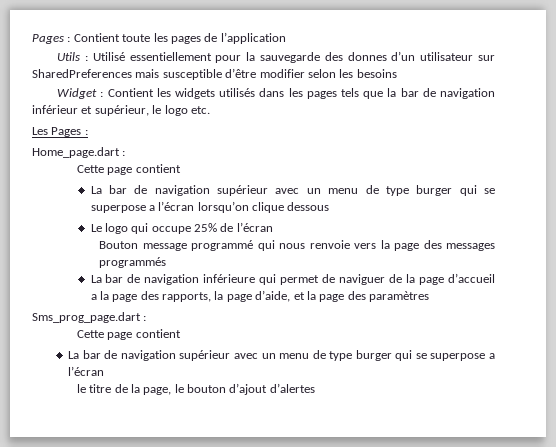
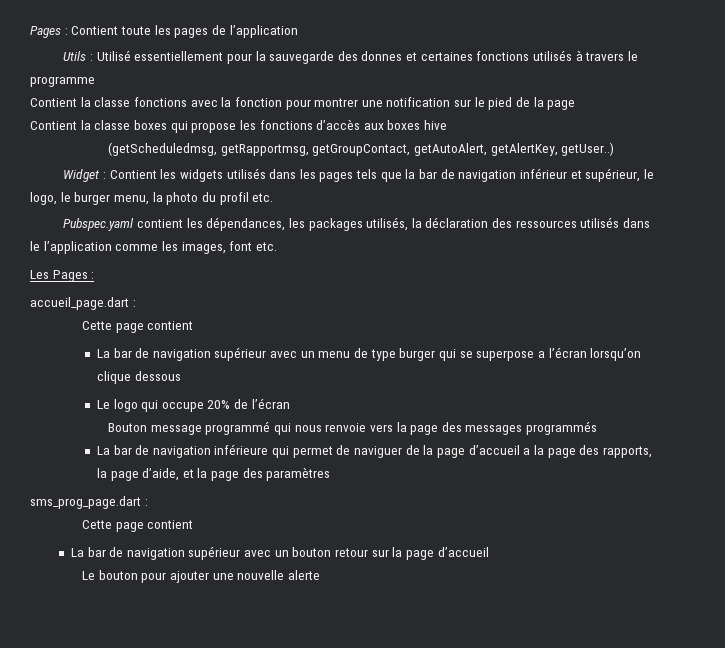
- Utils : Utilisé essentiellement pour la sauvegarde des donnes d’un utilisateur sur SharedPreferences mais susceptible d’être modifier selon les besoins
+ Utils : Utilisé essentiellement pour la sauvegarde des donnes et certaines fonctions utilisés à travers le programme
+ Contient la classe fonctions avec la fonction pour montrer une notification sur le pied de la page
+ Contient la classe boxes qui propose les fonctions d’accès aux boxes hive
+ (getScheduledmsg, getRapportmsg, getGroupContact, getAutoAlert, getAlertKey, getUser..)
- Widget : Contient les widgets utilisés dans les pages tels que la bar de navigation inférieur et supérieur, le logo etc.
+ Widget : Contient les widgets utilisés dans les pages tels que la bar de navigation inférieur et supérieur, le logo, le burger menu, la photo du profil etc.
+ Pubspec.yaml contient les dépendances, les packages utilisés, la déclaration des ressources utilisés dans le l’application comme les images, font etc.
- Home_page.dart :
+ accueil_page.dart :
- Le logo qui occupe 25% de l’écran
+ Le logo qui occupe 20% de l’écran
- Sms_prog_page.dart :
+ sms_prog_page.dart :
  Cette page contient
- La bar de navigation supérieur avec un menu de type burger qui se superpose a l’écran
- le titre de la page, le bouton d’ajout d’alertes
+ La bar de navigation supérieur avec un bouton retour sur la page d’accueil
+ Le bouton pour ajouter une nouvelle alerte

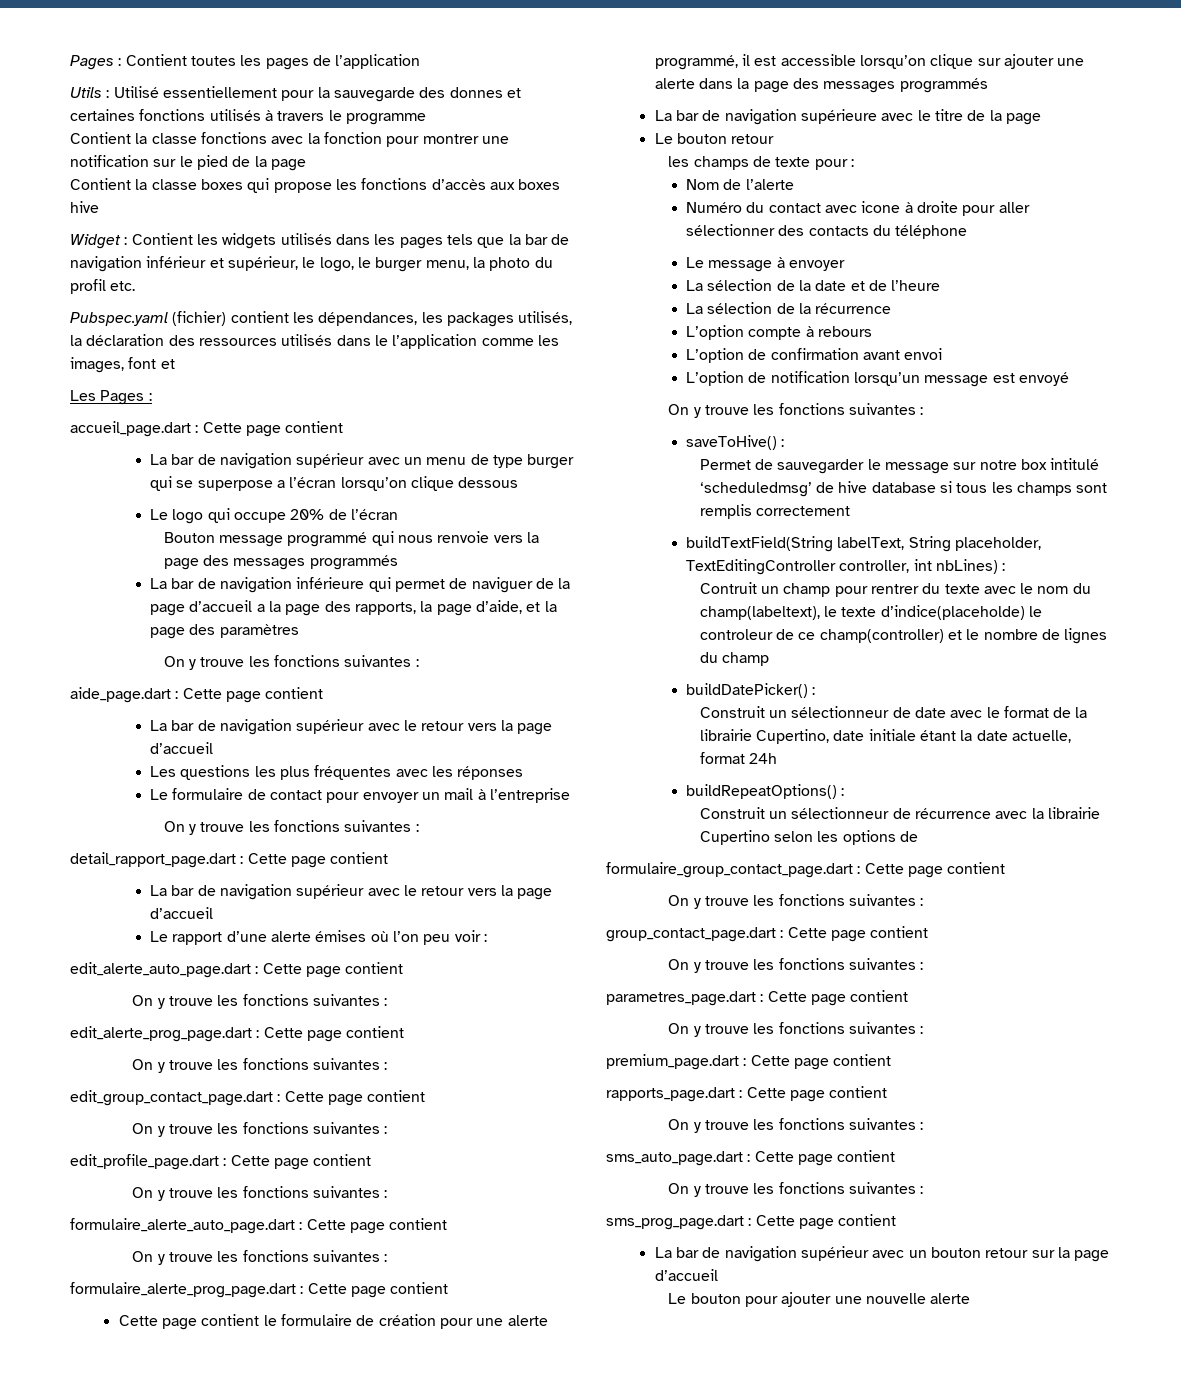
- Pages : Contient toute les pages de l’application
+ Pages : Contient toutes les pages de l’application
- (getScheduledmsg, getRapportmsg, getGroupContact, getAutoAlert, getAlertKey, getUser..)
- Pubspec.yaml contient les dépendances, les packages utilisés, la déclaration des ressources utilisés dans le l’application comme les images, font etc.
+ Pubspec.yaml (fichier) contient les dépendances, les packages utilisés, la déclaration des ressources utilisés dans le l’application comme les images, font et
- accueil_page.dart :
- Cette page contient
+ accueil_page.dart : Cette page contient
  La bar de navigation inférieure qui permet de naviguer de la page d’accueil a la page des rapports, la page d’aide, et la page des paramètres
+ On y trouve les fonctions suivantes :
+ aide_page.dart : Cette page contient
+ La bar de navigation supérieur avec le retour vers la page d’accueil
+ Les questions les plus fréquentes avec les réponses
+ Le formulaire de contact pour envoyer un mail à l’entreprise
+ On y trouve les fonctions suivantes :
+ detail_rapport_page.dart : Cette page contient
+ La bar de navigation supérieur avec le retour vers la page d’accueil
+ Le rapport d’une alerte émises où l’on peu voir :
+ edit_alerte_auto_page.dart : Cette page contient
+ On y trouve les fonctions suivantes :
+ edit_alerte_prog_page.dart : Cette page contient
+ On y trouve les fonctions suivantes :
+ edit_group_contact_page.dart : Cette page contient
+ On y trouve les fonctions suivantes :
+ edit_profile_page.dart : Cette page contient
+ On y trouve les fonctions suivantes :
+ formulaire_alerte_auto_page.dart : Cette page contient
+ On y trouve les fonctions suivantes :
+ formulaire_alerte_prog_page.dart : Cette page contient
+ Cette page contient le formulaire de création pour une alerte programmé, il est accessible lorsqu’on clique sur ajouter une alerte dans la page des messages programmés
+ La bar de navigation supérieure avec le titre de la page
+ Le bouton retour
+ les champs de texte pour :
+ Nom de l’alerte
+ Numéro du contact avec icone à droite pour aller sélectionner des contacts du téléphone
+ Le message à envoyer
+ La sélection de la date et de l’heure
+ La sélection de la récurrence
+ L’option compte à rebours
+ L’option de confirmation avant envoi
+ L’option de notification lorsqu’un message est envoyé
+ On y trouve les fonctions suivantes :
+ saveToHive() :
+ Permet de sauvegarder le message sur notre box intitulé ‘scheduledmsg’ de hive database si tous les champs sont remplis correctement
+ buildTextField(String labelText, String placeholder, TextEditingController controller, int nbLines) :
+ Contruit un champ pour rentrer du texte avec le nom du champ(labeltext), le texte d’indice(placeholde) le controleur de ce champ(controller) et le nombre de lignes du champ
+ buildDatePicker() :
+ Construit un sélectionneur de date avec le format de la librairie Cupertino, date initiale étant la date actuelle, format 24h
+ buildRepeatOptions() :
+ Construit un sélectionneur de récurrence avec la librairie Cupertino selon les options de
+ formulaire_group_contact_page.dart : Cette page contient
+ On y trouve les fonctions suivantes :
+ group_contact_page.dart : Cette page contient
+ On y trouve les fonctions suivantes :
+ parametres_page.dart : Cette page contient
+ On y trouve les fonctions suivantes :
+ premium_page.dart : Cette page contient
+ rapports_page.dart : Cette page contient
+ On y trouve les fonctions suivantes :
+ sms_auto_page.dart : Cette page contient
+ On y trouve les fonctions suivantes :
- sms_prog_page.dart :
- Cette page contient
+ sms_prog_page.dart : Cette page contient

